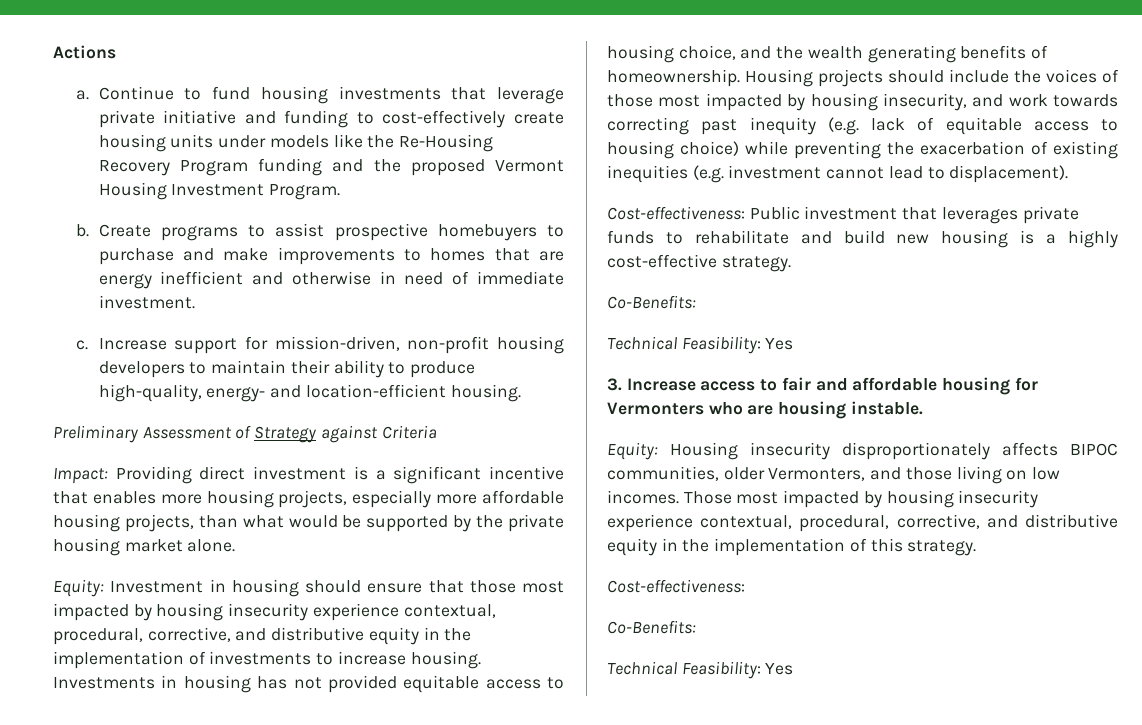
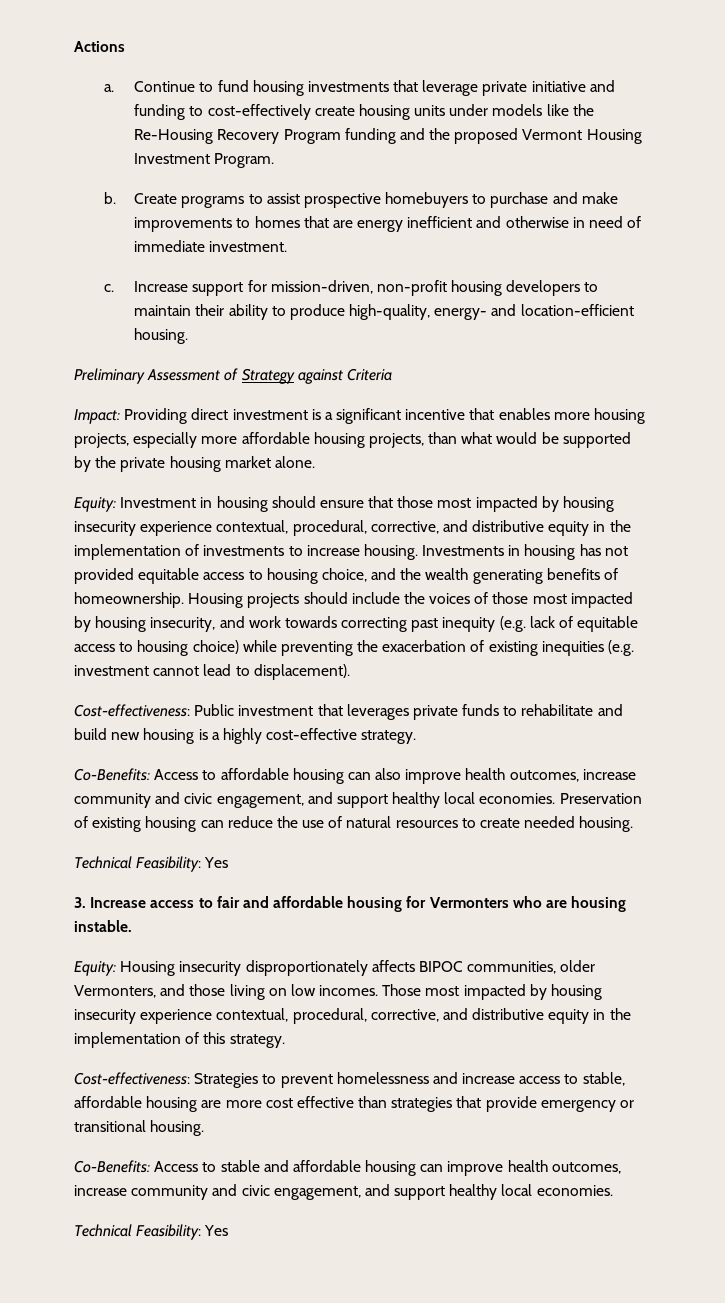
  Cost-effectiveness: Public investment that leverages private funds to rehabilitate and build new housing is a highly cost-effective strategy.
- Co-Benefits:
+ Co-Benefits: Access to affordable housing can also improve health outcomes, increase community and civic engagement, and support healthy local economies. Preservation of existing housing can reduce the use of natural resources to create needed housing.
  Those most impacted by housing insecurity experience contextual, procedural, corrective, and distributive equity in the implementation of this strategy.
- Cost-effectiveness:
- Co-Benefits:
+ Cost-effectiveness: Strategies to prevent homelessness and increase access to stable, affordable housing are more cost effective than strategies that provide emergency or transitional housing.
+ Co-Benefits: Access to stable and affordable housing can improve health outcomes, increase community and civic engagement, and support healthy local economies.

